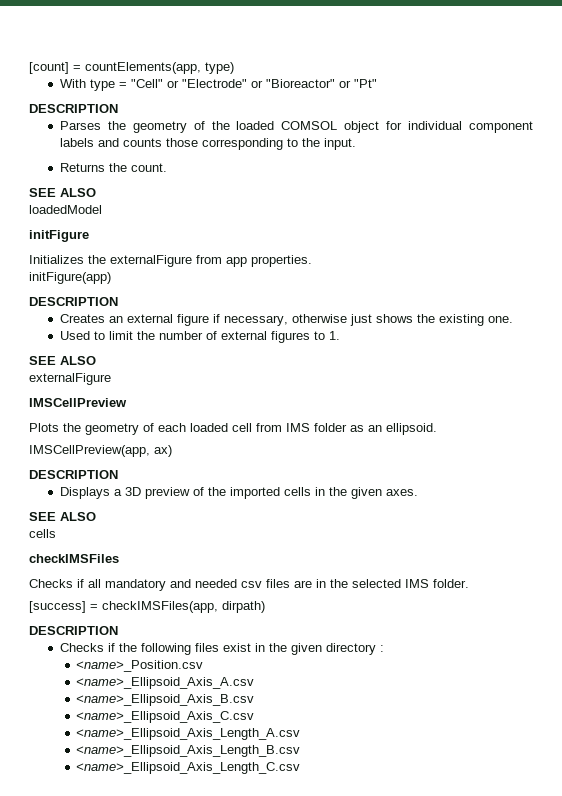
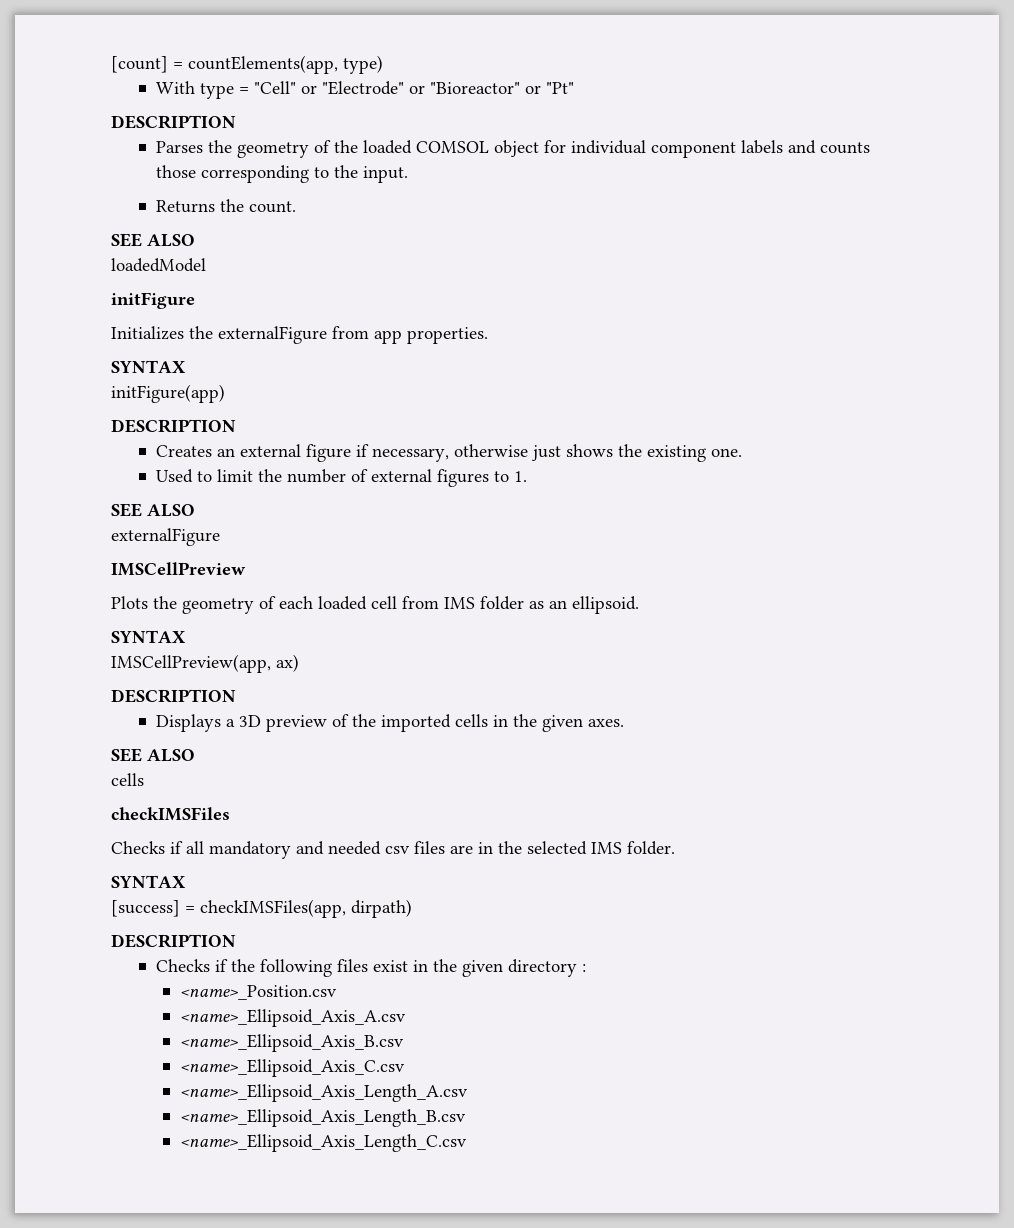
  Initializes the externalFigure from app properties.
+ SYNTAX
  Plots the geometry of each loaded cell from IMS folder as an ellipsoid.
+ SYNTAX
  Checks if all mandatory and needed csv files are in the selected IMS folder.
+ SYNTAX

